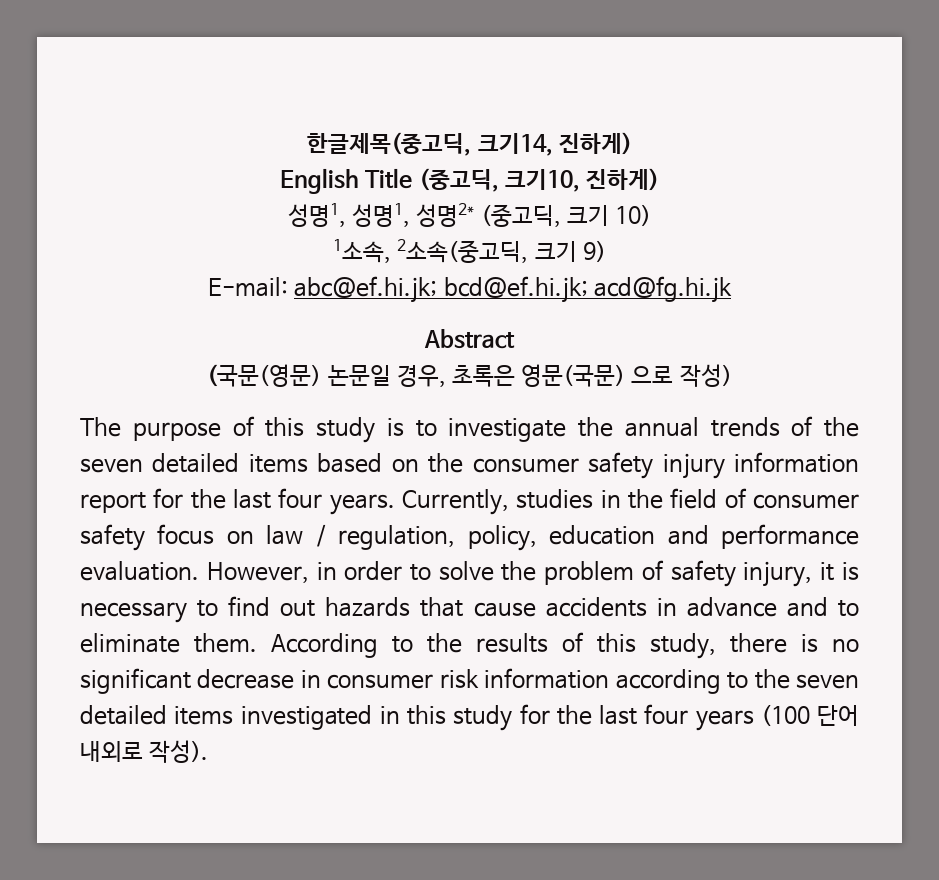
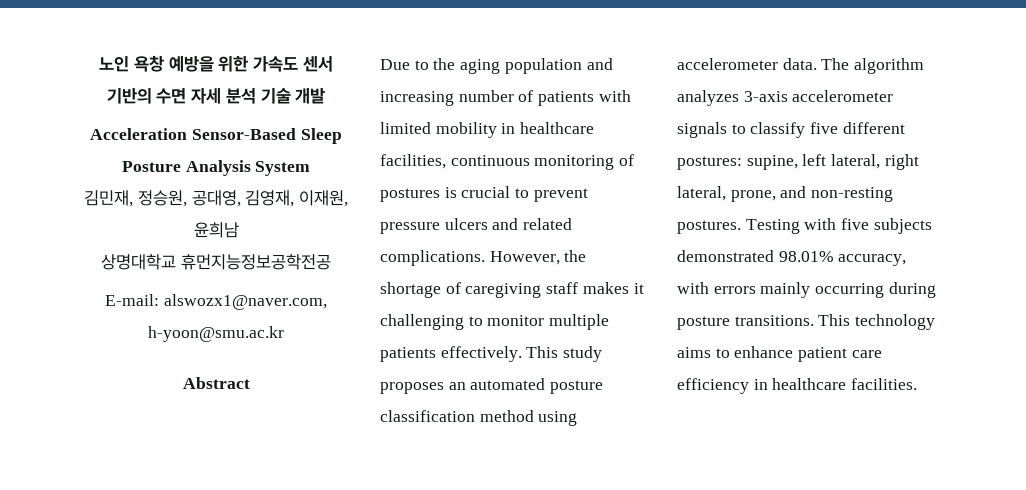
- 한글제목(중고딕, 크기14, 진하게)
- English Title (중고딕, 크기10, 진하게)
- 성명1, 성명1, 성명2* (중고딕, 크기 10)
- 1소속, 2소속(중고딕, 크기 9)
- E-mail: abc@ef.hi.jk; bcd@ef.hi.jk; acd@fg.hi.jk
+ 노인 욕창 예방을 위한 가속도 센서 기반의 수면 자세 분석 기술 개발
+ Acceleration Sensor-Based Sleep Posture Analysis System
+ 김민재, 정승원, 공대영, 김영재, 이재원, 윤희남
+ 상명대학교 휴먼지능정보공학전공
+ E-mail: alswozx1@naver.com, h-yoon@smu.ac.kr
  Abstract
- (국문(영문) 논문일 경우, 초록은 영문(국문) 으로 작성)
- The purpose of this study is to investigate the annual trends of the seven detailed items based on the consumer safety injury information report for the last four years. Currently, studies in the field of consumer safety focus on law / regulation, policy, education and performance evaluation. However, in order to solve the problem of safety injury, it is necessary to find out hazards that cause accidents in advance and to eliminate them. According to the results of this study, there is no significant decrease in consumer risk information according to the seven detailed items investigated in this study for the last four years (100 단어 내외로 작성).
+ Due to the aging population and increasing number of patients with limited mobility in healthcare facilities, continuous monitoring of postures is crucial to prevent pressure ulcers and related complications. However, the shortage of caregiving staff makes it challenging to monitor multiple patients effectively. This study proposes an automated posture classification method using accelerometer data. The algorithm analyzes 3-axis accelerometer signals to classify five different postures: supine, left lateral, right lateral, prone, and non-resting postures. Testing with five subjects demonstrated 98.01% accuracy, with errors mainly occurring during posture transitions. This technology aims to enhance patient care efficiency in healthcare facilities.

